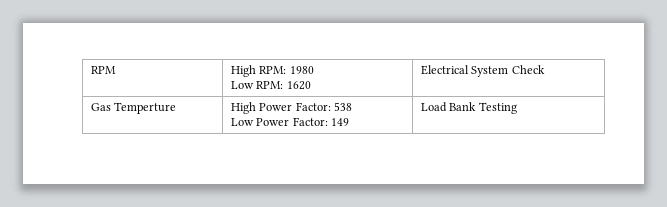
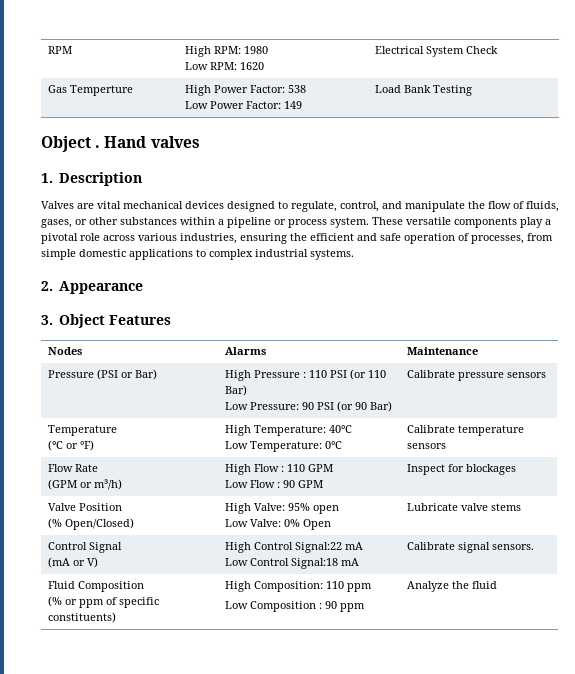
+ Object . Hand valves
+ 1. Description
+ Valves are vital mechanical devices designed to regulate, control, and manipulate the flow of fluids, gases, or other substances within a pipeline or process system. These versatile components play a pivotal role across various industries, ensuring the efficient and safe operation of processes, from simple domestic applications to complex industrial systems.
+ 2. Appearance
+ 3. Object Features
+ Nodes | Alarms | Maintenance
+ Pressure (PSI or Bar) | High Pressure : 110 PSI (or 110 Bar)
+ Low Pressure: 90 PSI (or 90 Bar) | Calibrate pressure sensors
+ Temperature
+ (°C or °F) | High Temperature: 40°C
+ Low Temperature: 0°C | Calibrate temperature sensors
+ Flow Rate
+ (GPM or m³/h) | High Flow : 110 GPM
+ Low Flow : 90 GPM | Inspect for blockages
+ Valve Position
+ (% Open/Closed) | High Valve: 95% open
+ Low Valve: 0% Open | Lubricate valve stems
+ Control Signal
+ (mA or V) | High Control Signal:22 mA
+ Low Control Signal:18 mA | Calibrate signal sensors.
+ Fluid Composition
+ (% or ppm of specific constituents) | High Composition: 110 ppm
+ Low Composition : 90 ppm | Analyze the fluid

